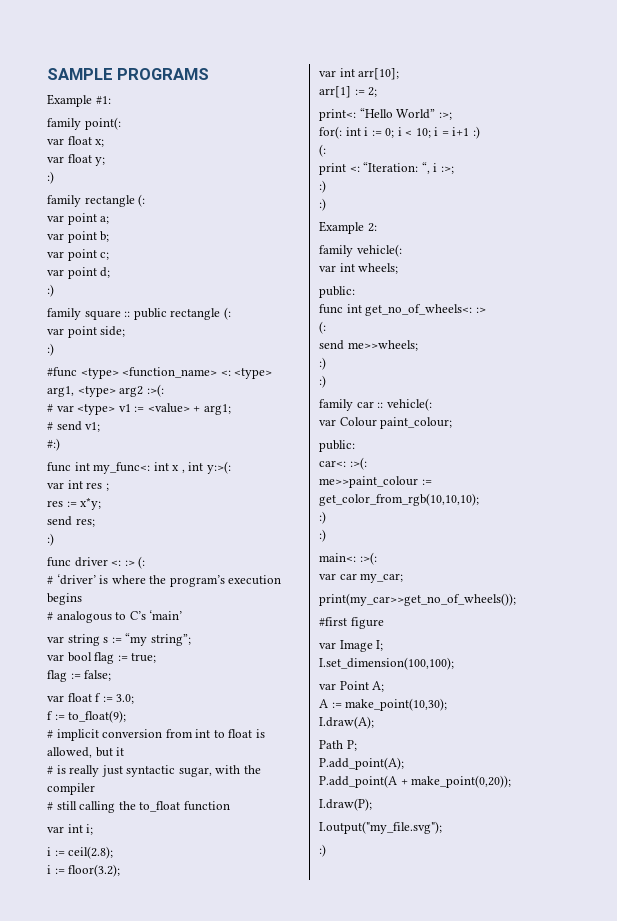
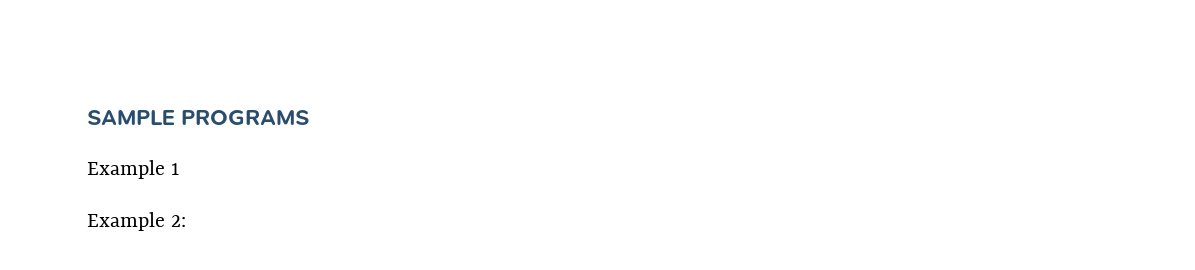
- Example #1:
- family point(:
- var float x;
- var float y;
- :)
- family rectangle (:
- var point a;
- var point b;
- var point c;
- var point d;
- :)
- family square :: public rectangle (:
- var point side;
- :)
- #func <type> <function_name> <: <type> arg1, <type> arg2 :>(:
- # var <type> v1 := <value> + arg1;
- # send v1;
- #:)
- func int my_func<: int x , int y:>(:
- var int res ;
- res := x*y;
- send res;
- :)
- func driver <: :> (:
- # ‘driver’ is where the program’s execution begins
- # analogous to C’s ‘main’
- var string s := “my string”;
- var bool flag := true;
- flag := false;
- var float f := 3.0;
- f := to_float(9);
- # implicit conversion from int to float is allowed, but it
- # is really just syntactic sugar, with the compiler
- # still calling the to_float function
- var int i;
- i := ceil(2.8);
- i := floor(3.2);
- var int arr[10];
- arr[1] := 2;
- print<: “Hello World” :>;
- for(: int i := 0; i < 10; i = i+1 :)
- (:
- print <: “Iteration: “, i :>;
- :)
- :)
+ Example 1
  Example 2:
- family vehicle(:
- var int wheels;
- public:
- func int get_no_of_wheels<: :>
- (:
- send me>>wheels;
- :)
- :)
- family car :: vehicle(:
- var Colour paint_colour;
- public:
- car<: :>(:
- me>>paint_colour := get_color_from_rgb(10,10,10);
- :)
- :)
- main<: :>(:
- var car my_car;
- print(my_car>>get_no_of_wheels());
- #first figure
- var Image I;
- I.set_dimension(100,100);
- var Point A;
- A := make_point(10,30);
- I.draw(A);
- Path P;
- P.add_point(A);
- P.add_point(A + make_point(0,20));
- I.draw(P);
- I.output("my_file.svg");
- :)

